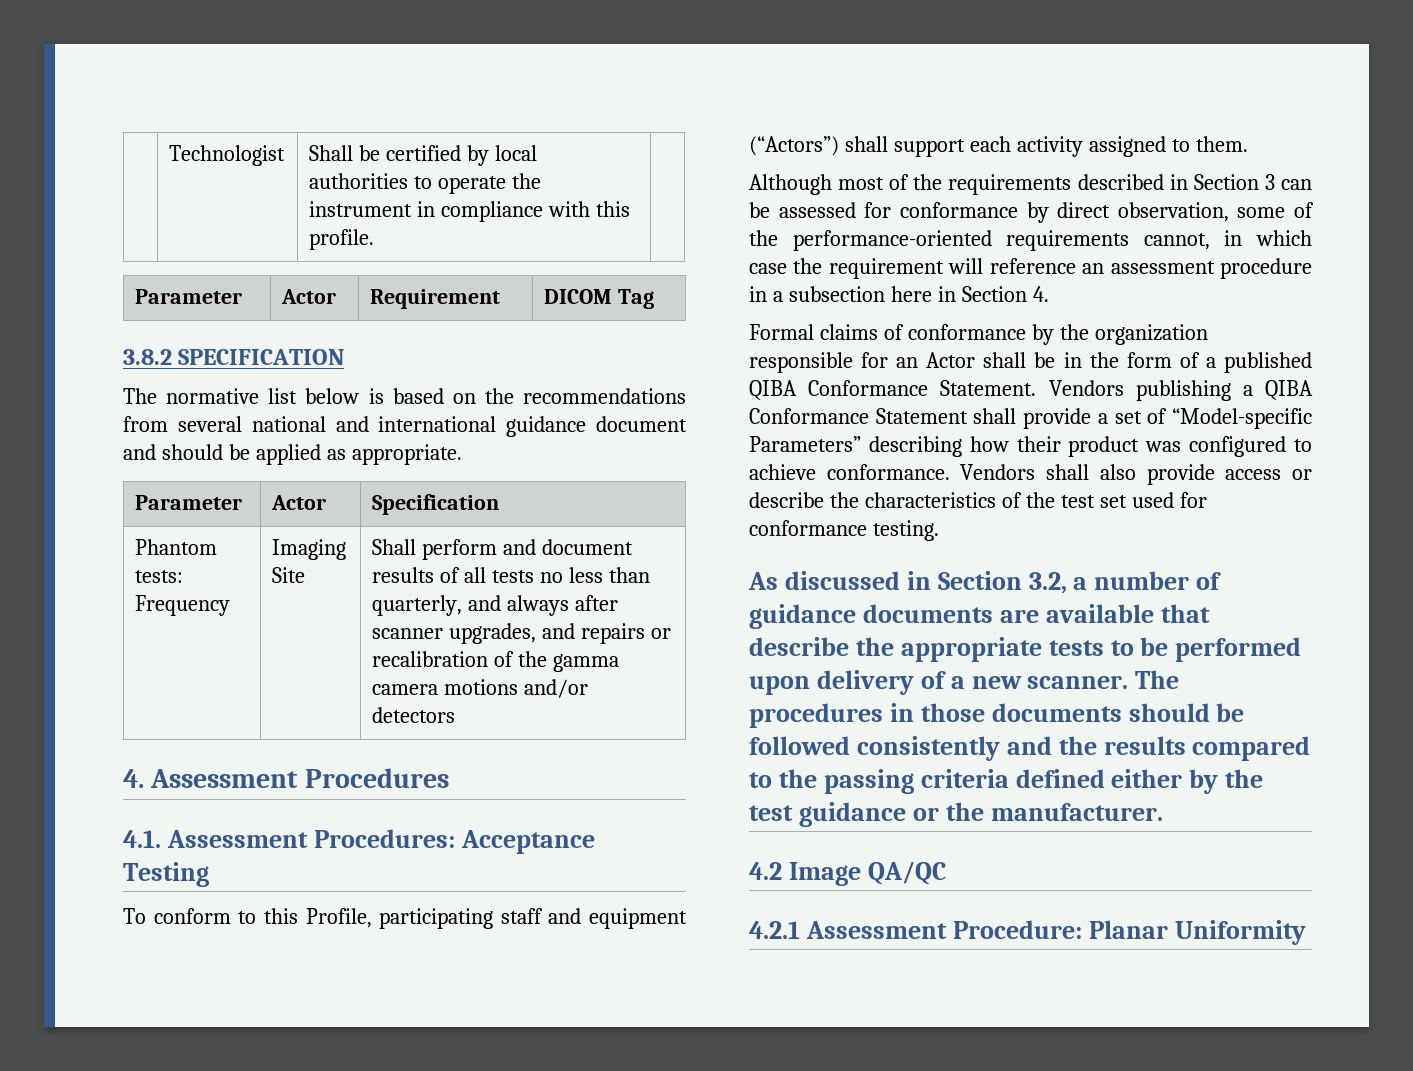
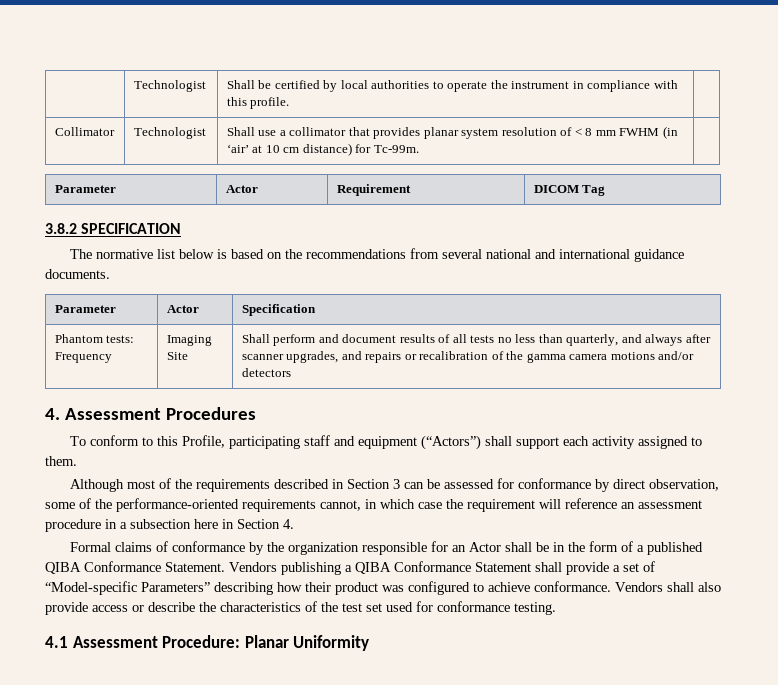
+ Collimator | Technologist | Shall use a collimator that provides planar system resolution of < 8 mm FWHM (in ‘air’ at 10 cm distance) for Tc-99m. |
- The normative list below is based on the recommendations from several national and international guidance document and should be applied as appropriate.
+ The normative list below is based on the recommendations from several national and international guidance documents.
- 4.1. Assessment Procedures: Acceptance Testing
- As discussed in Section 3.2, a number of guidance documents are available that describe the appropriate tests to be performed upon delivery of a new scanner. The procedures in those documents should be followed consistently and the results compared to the passing criteria defined either by the test guidance or the manufacturer.
- 4.2 Image QA/QC
- 4.2.1 Assessment Procedure: Planar Uniformity
+ 4.1 Assessment Procedure: Planar Uniformity

